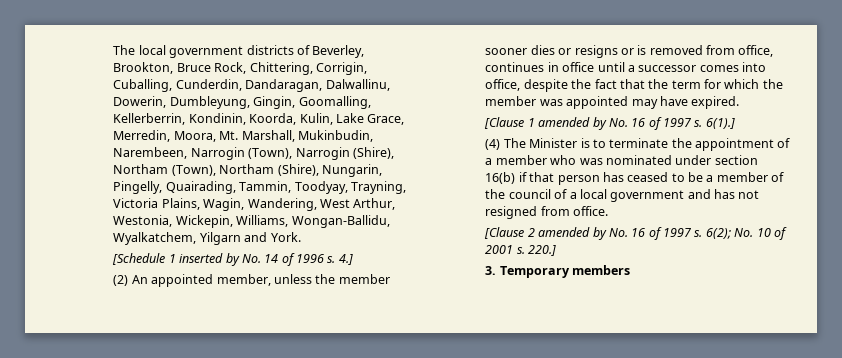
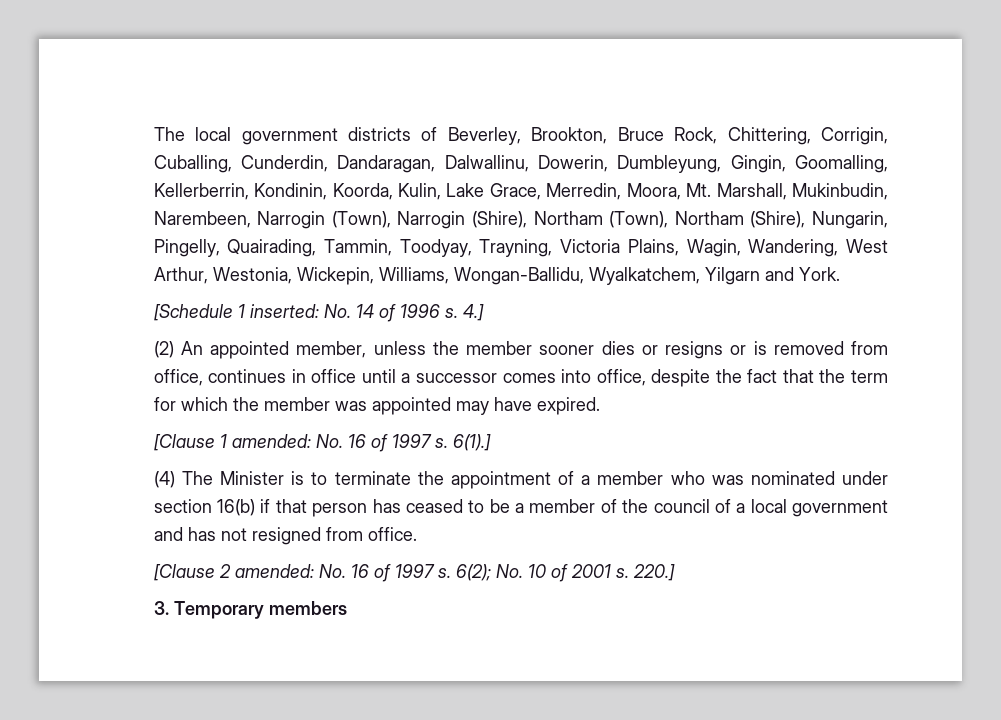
- [Schedule 1 inserted by No. 14 of 1996 s.
+ [Schedule 1 inserted: No. 14 of 1996 s.
- [Clause 1 amended by No. 16 of 1997 s.
+ [Clause 1 amended: No. 16 of 1997 s.
- [Clause 2 amended by No. 16 of 1997 s.
+ [Clause 2 amended: No. 16 of 1997 s.

